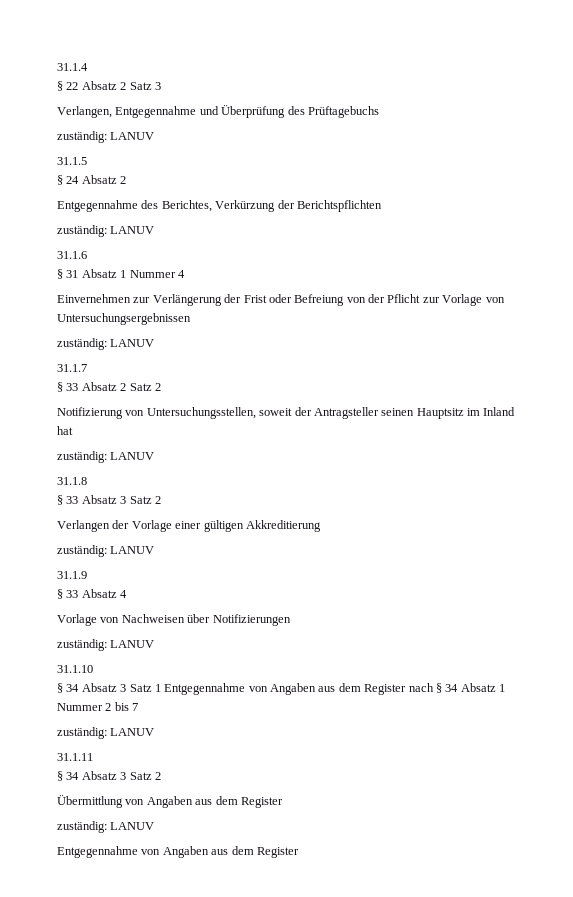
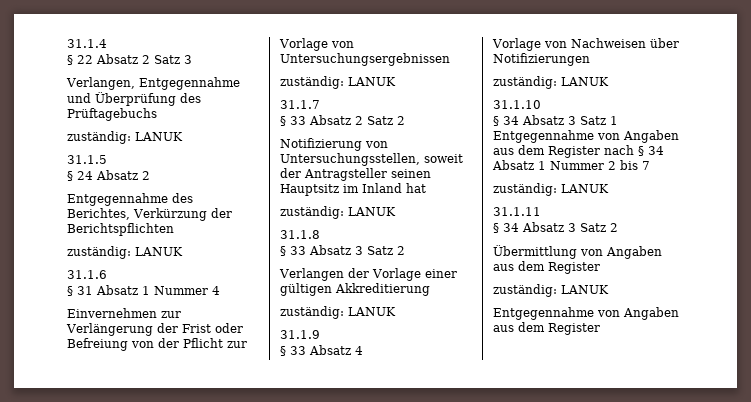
  Verlangen, Entgegennahme und Überprüfung des Prüftagebuchs
- zuständig: LANUV
+ zuständig: LANUK
  Entgegennahme des Berichtes, Verkürzung der Berichtspflichten
- zuständig: LANUV
+ zuständig: LANUK
  Einvernehmen zur Verlängerung der Frist oder Befreiung von der Pflicht zur Vorlage von Untersuchungsergebnissen
- zuständig: LANUV
+ zuständig: LANUK
  Notifizierung von Untersuchungsstellen, soweit der Antragsteller seinen Hauptsitz im Inland hat
- zuständig: LANUV
+ zuständig: LANUK
  Verlangen der Vorlage einer gültigen Akkreditierung
- zuständig: LANUV
+ zuständig: LANUK
  Vorlage von Nachweisen über Notifizierungen
- zuständig: LANUV
+ zuständig: LANUK
  § 34 Absatz 3 Satz 1 Entgegennahme von Angaben aus dem Register nach § 34 Absatz 1 Nummer 2 bis 7
- zuständig: LANUV
+ zuständig: LANUK
  Übermittlung von Angaben aus dem Register
- zuständig: LANUV
+ zuständig: LANUK

